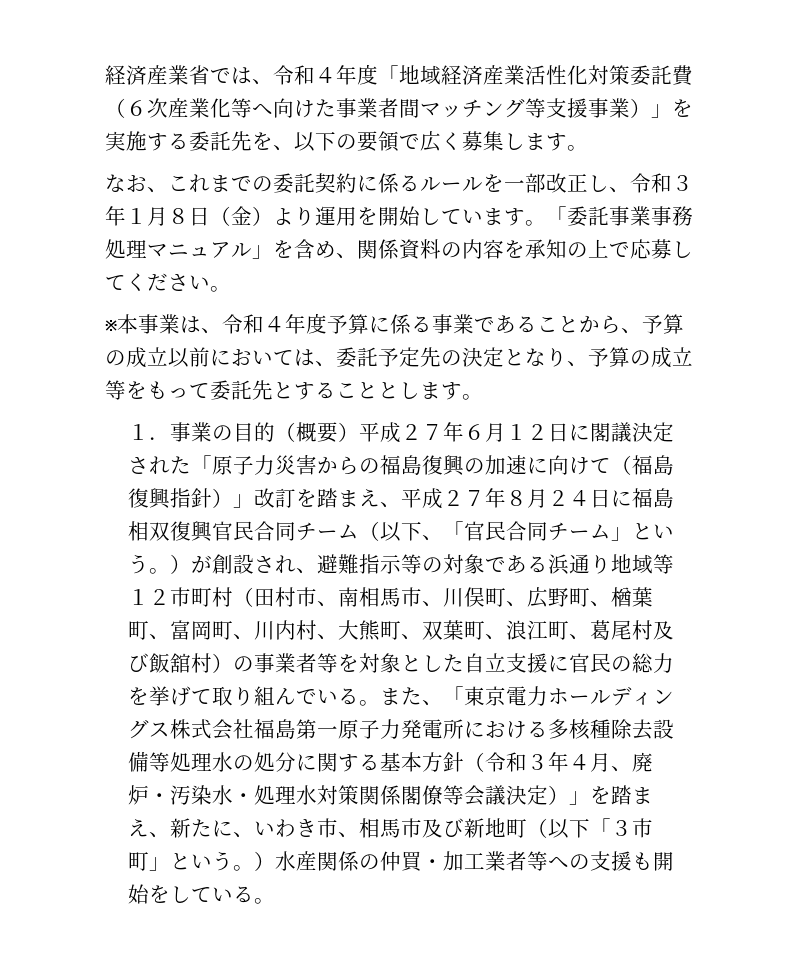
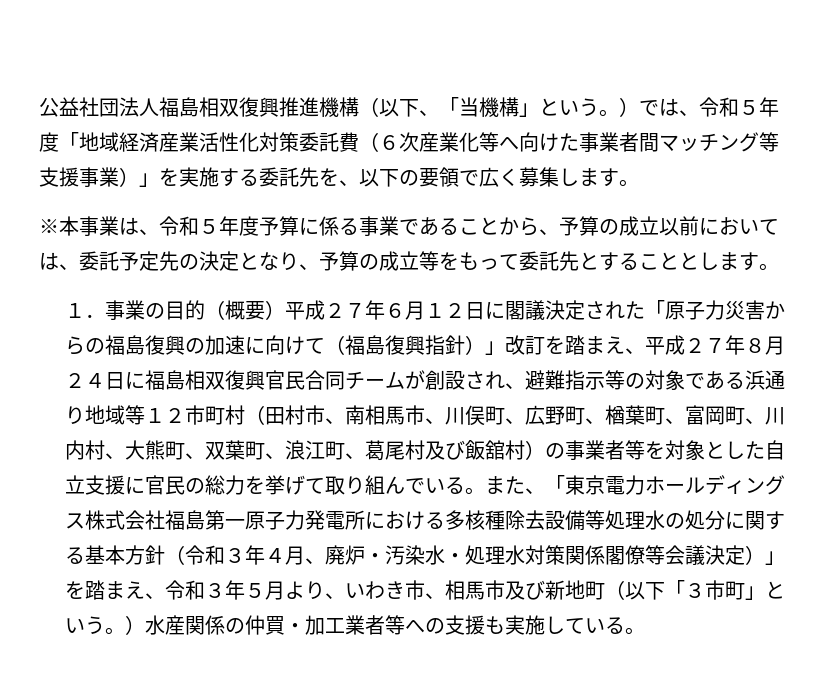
- 経済産業省では、令和４年度「地域経済産業活性化対策委託費（６次産業化等へ向けた事業者間マッチング等支援事業）」を実施する委託先を、以下の要領で広く募集します。
+ 公益社団法人福島相双復興推進機構（以下、「当機構」という。）では、令和５年度「地域経済産業活性化対策委託費（６次産業化等へ向けた事業者間マッチング等支援事業）」を実施する委託先を、以下の要領で広く募集します。
- なお、これまでの委託契約に係るルールを一部改正し、令和３年１月８日（金）より運用を開始しています。「委託事業事務処理マニュアル」を含め、関係資料の内容を承知の上で応募してください。
- ※本事業は、令和４年度予算に係る事業であることから、予算の成立以前においては、委託予定先の決定となり、予算の成立等をもって委託先とすることとします。
+ ※本事業は、令和５年度予算に係る事業であることから、予算の成立以前においては、委託予定先の決定となり、予算の成立等をもって委託先とすることとします。
- １．事業の目的（概要）平成２７年６月１２日に閣議決定された「原子力災害からの福島復興の加速に向けて（福島復興指針）」改訂を踏まえ、平成２７年８月２４日に福島相双復興官民合同チーム（以下、「官民合同チーム」という。）が創設され、避難指示等の対象である浜通り地域等１２市町村（田村市、南相馬市、川俣町、広野町、楢葉町、富岡町、川内村、大熊町、双葉町、浪江町、葛尾村及び飯舘村）の事業者等を対象とした自立支援に官民の総力を挙げて取り組んでいる。
+ １．事業の目的（概要）平成２７年６月１２日に閣議決定された「原子力災害からの福島復興の加速に向けて（福島復興指針）」改訂を踏まえ、平成２７年８月２４日に福島相双復興官民合同チームが創設され、避難指示等の対象である浜通り地域等１２市町村（田村市、南相馬市、川俣町、広野町、楢葉町、富岡町、川内村、大熊町、双葉町、浪江町、葛尾村及び飯舘村）の事業者等を対象とした自立支援に官民の総力を挙げて取り組んでいる。
- また、「東京電力ホールディングス株式会社福島第一原子力発電所における多核種除去設備等処理水の処分に関する基本方針（令和３年４月、廃炉・汚染水・処理水対策関係閣僚等会議決定）」を踏まえ、新たに、いわき市、相馬市及び新地町（以下「３市町」という。）水産関係の仲買・加工業者等への支援も開始をしている。
+ また、「東京電力ホールディングス株式会社福島第一原子力発電所における多核種除去設備等処理水の処分に関する基本方針（令和３年４月、廃炉・汚染水・処理水対策関係閣僚等会議決定）」を踏まえ、令和３年５月より、いわき市、相馬市及び新地町（以下「３市町」という。）水産関係の仲買・加工業者等への支援も実施している。

